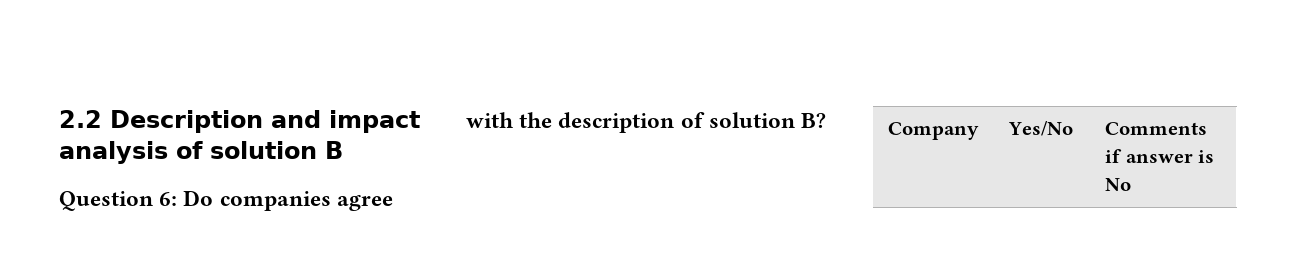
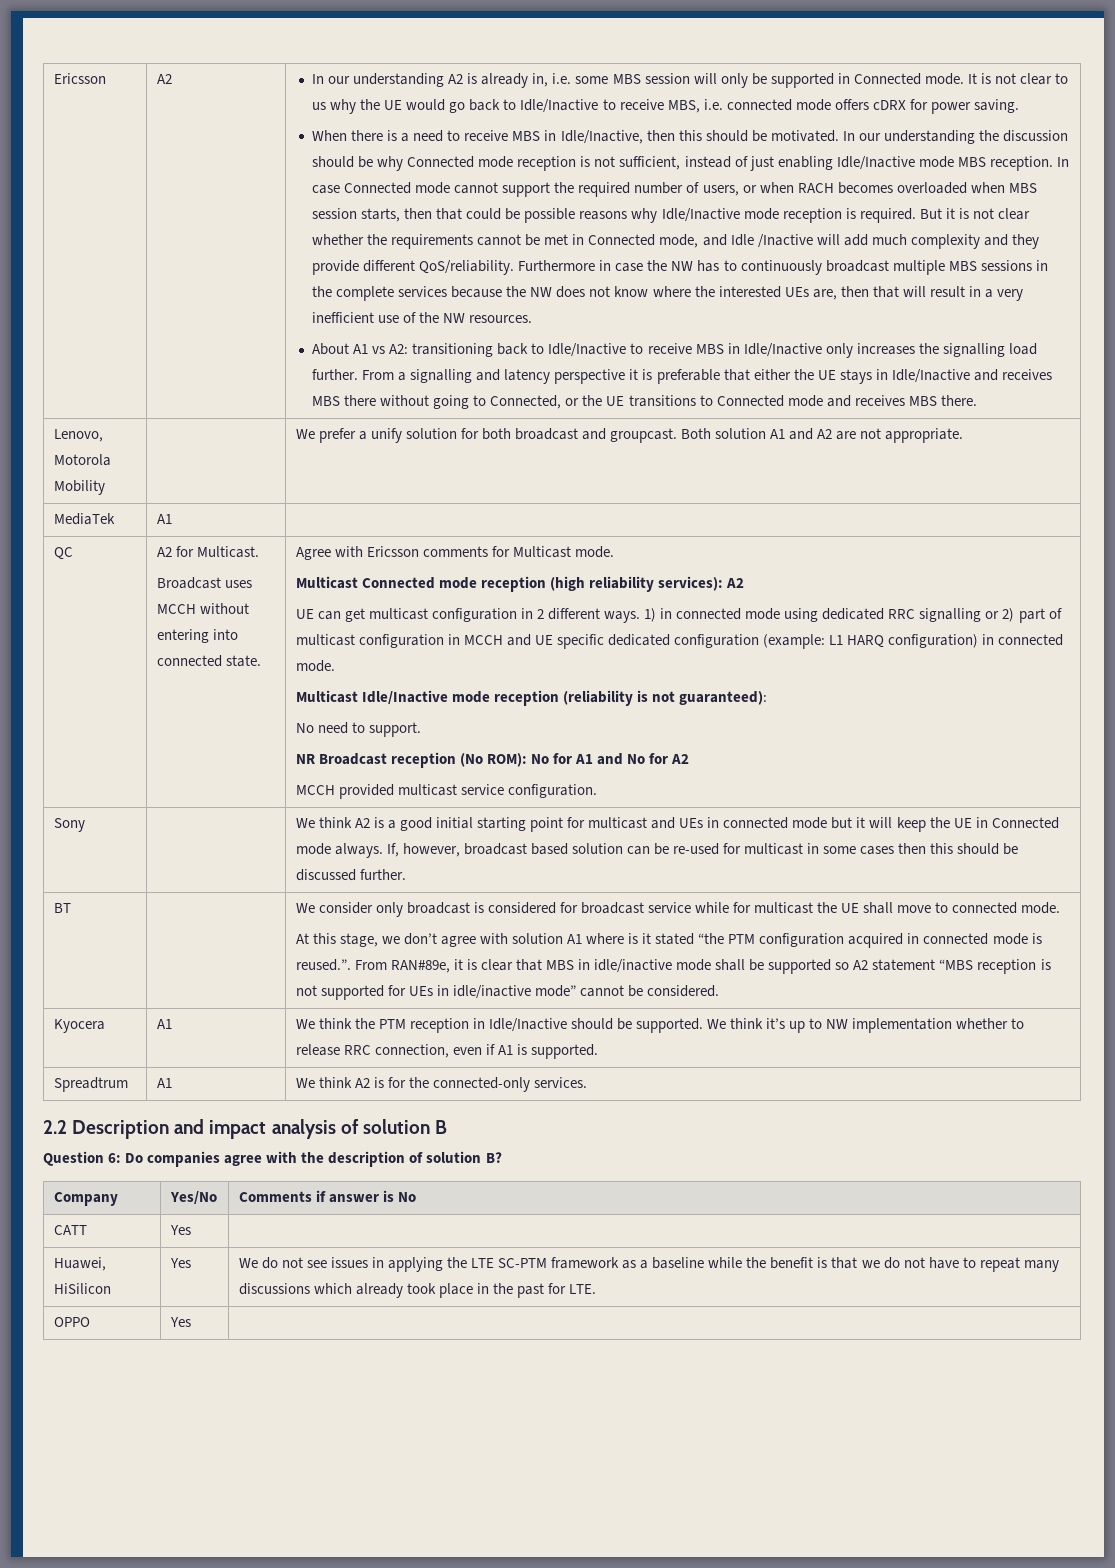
+ Ericsson | A2 | In our understanding A2 is already in, i.e. some MBS session will only be supported in Connected mode. It is not clear to us why the UE would go back to Idle/Inactive to receive MBS, i.e. connected mode offers cDRX for power saving.
+ When there is a need to receive MBS in Idle/Inactive, then this should be motivated. In our understanding the discussion should be why Connected mode reception is not sufficient, instead of just enabling Idle/Inactive mode MBS reception. In case Connected mode cannot support the required number of users, or when RACH becomes overloaded when MBS session starts, then that could be possible reasons why Idle/Inactive mode reception is required. But it is not clear whether the requirements cannot be met in Connected mode, and Idle /Inactive will add much complexity and they provide different QoS/reliability. Furthermore in case the NW has to continuously broadcast multiple MBS sessions in the complete services because the NW does not know where the interested UEs are, then that will result in a very inefficient use of the NW resources.
+ About A1 vs A2: transitioning back to Idle/Inactive to receive MBS in Idle/Inactive only increases the signalling load further. From a signalling and latency perspective it is preferable that either the UE stays in Idle/Inactive and receives MBS there without going to Connected, or the UE transitions to Connected mode and receives MBS there.
+ Lenovo, Motorola Mobility | | We prefer a unify solution for both broadcast and groupcast. Both solution A1 and A2 are not appropriate.
+ MediaTek | A1 |
+ QC | A2 for Multicast.
+ Broadcast uses MCCH without entering into connected state. | Agree with Ericsson comments for Multicast mode.
+ Multicast Connected mode reception (high reliability services): A2
+ UE can get multicast configuration in 2 different ways. 1) in connected mode using dedicated RRC signalling or 2) part of multicast configuration in MCCH and UE specific dedicated configuration (example: L1 HARQ configuration) in connected mode.
+ Multicast Idle/Inactive mode reception (reliability is not guaranteed):
+ No need to support.
+ NR Broadcast reception (No ROM): No for A1 and No for A2
+ MCCH provided multicast service configuration.
+ Sony | | We think A2 is a good initial starting point for multicast and UEs in connected mode but it will keep the UE in Connected mode always. If, however, broadcast based solution can be re-used for multicast in some cases then this should be discussed further.
+ BT | | We consider only broadcast is considered for broadcast service while for multicast the UE shall move to connected mode.
+ At this stage, we don’t agree with solution A1 where is it stated “the PTM configuration acquired in connected mode is reused.”. From RAN#89e, it is clear that MBS in idle/inactive mode shall be supported so A2 statement “MBS reception is not supported for UEs in idle/inactive mode” cannot be considered.
+ Kyocera | A1 | We think the PTM reception in Idle/Inactive should be supported. We think it’s up to NW implementation whether to release RRC connection, even if A1 is supported.
+ Spreadtrum | A1 | We think A2 is for the connected-only services.
+ CATT | Yes |
+ Huawei, HiSilicon | Yes | We do not see issues in applying the LTE SC-PTM framework as a baseline while the benefit is that we do not have to repeat many discussions which already took place in the past for LTE.
+ OPPO | Yes |

